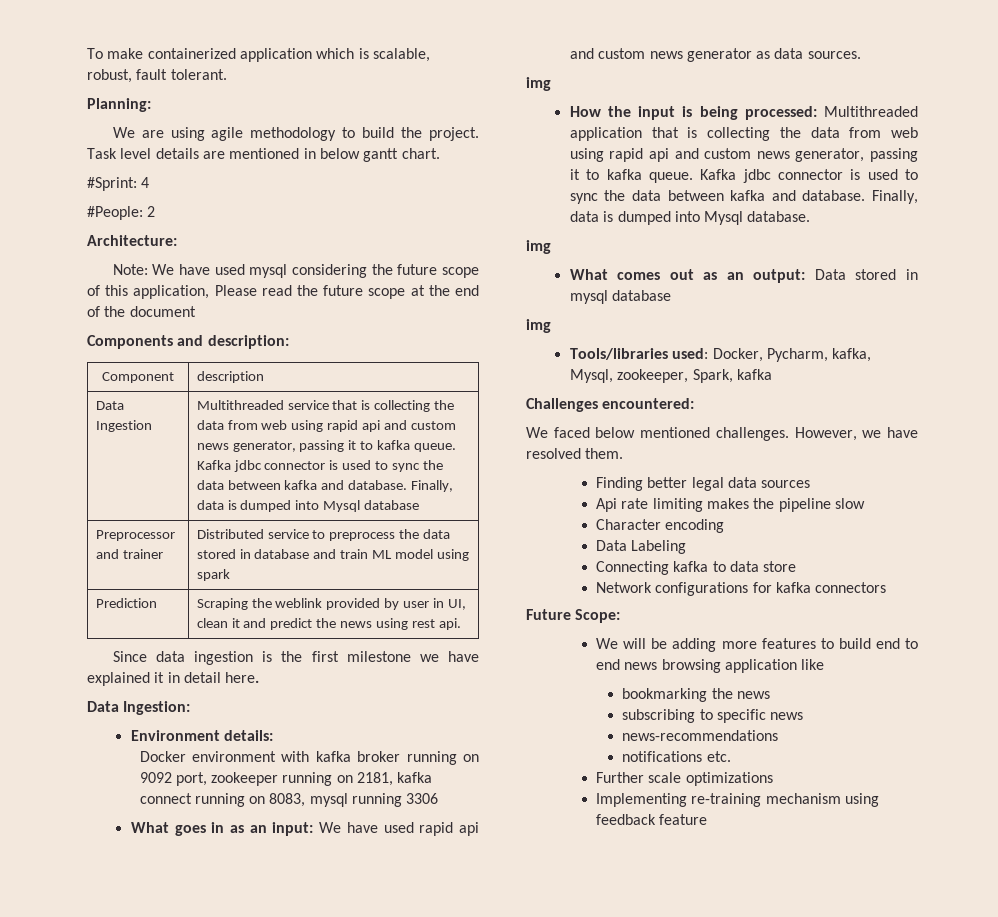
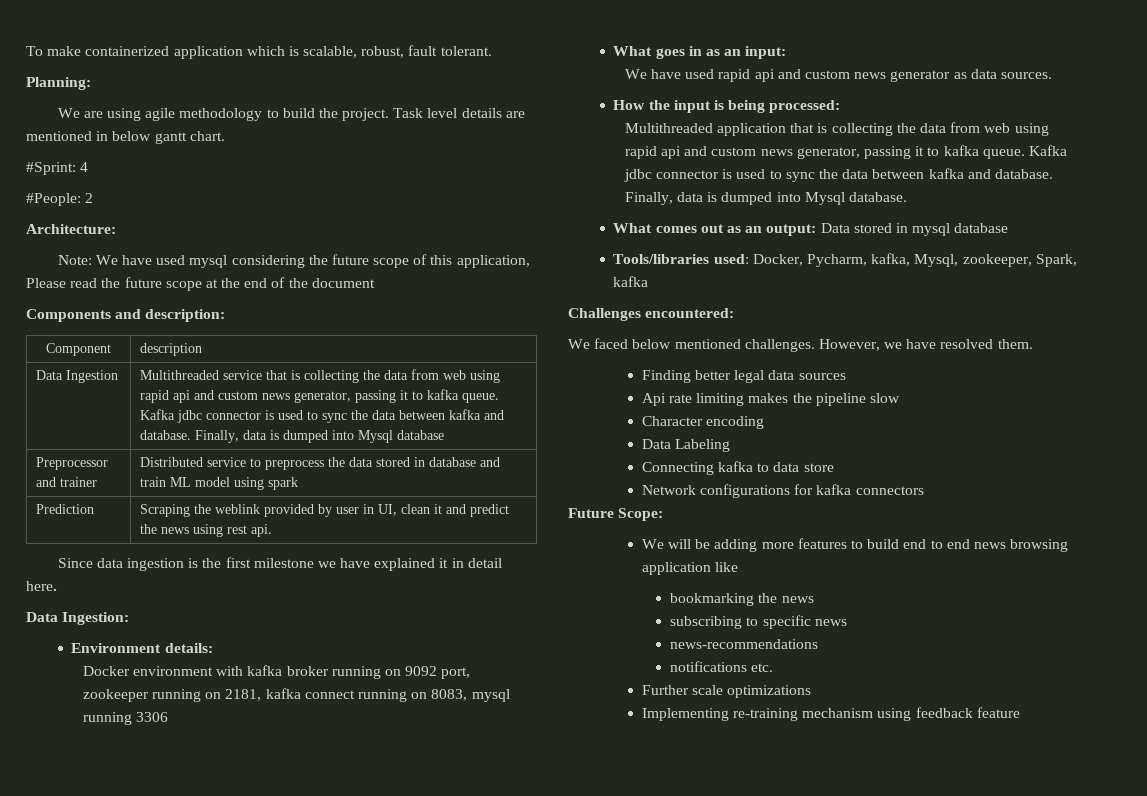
- What goes in as an input: We have used rapid api and custom news generator as data sources.
- img
+ What goes in as an input:
+ We have used rapid api and custom news generator as data sources.
- How the input is being processed: Multithreaded application that is collecting the data from web using rapid api and custom news generator, passing it to kafka queue.
+ How the input is being processed:
+ Multithreaded application that is collecting the data from web using rapid api and custom news generator, passing it to kafka queue.
  Finally, data is dumped into Mysql database.
- img
  What comes out as an output: Data stored in mysql database
- img

